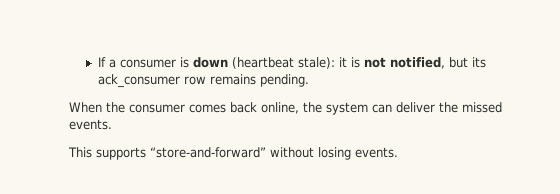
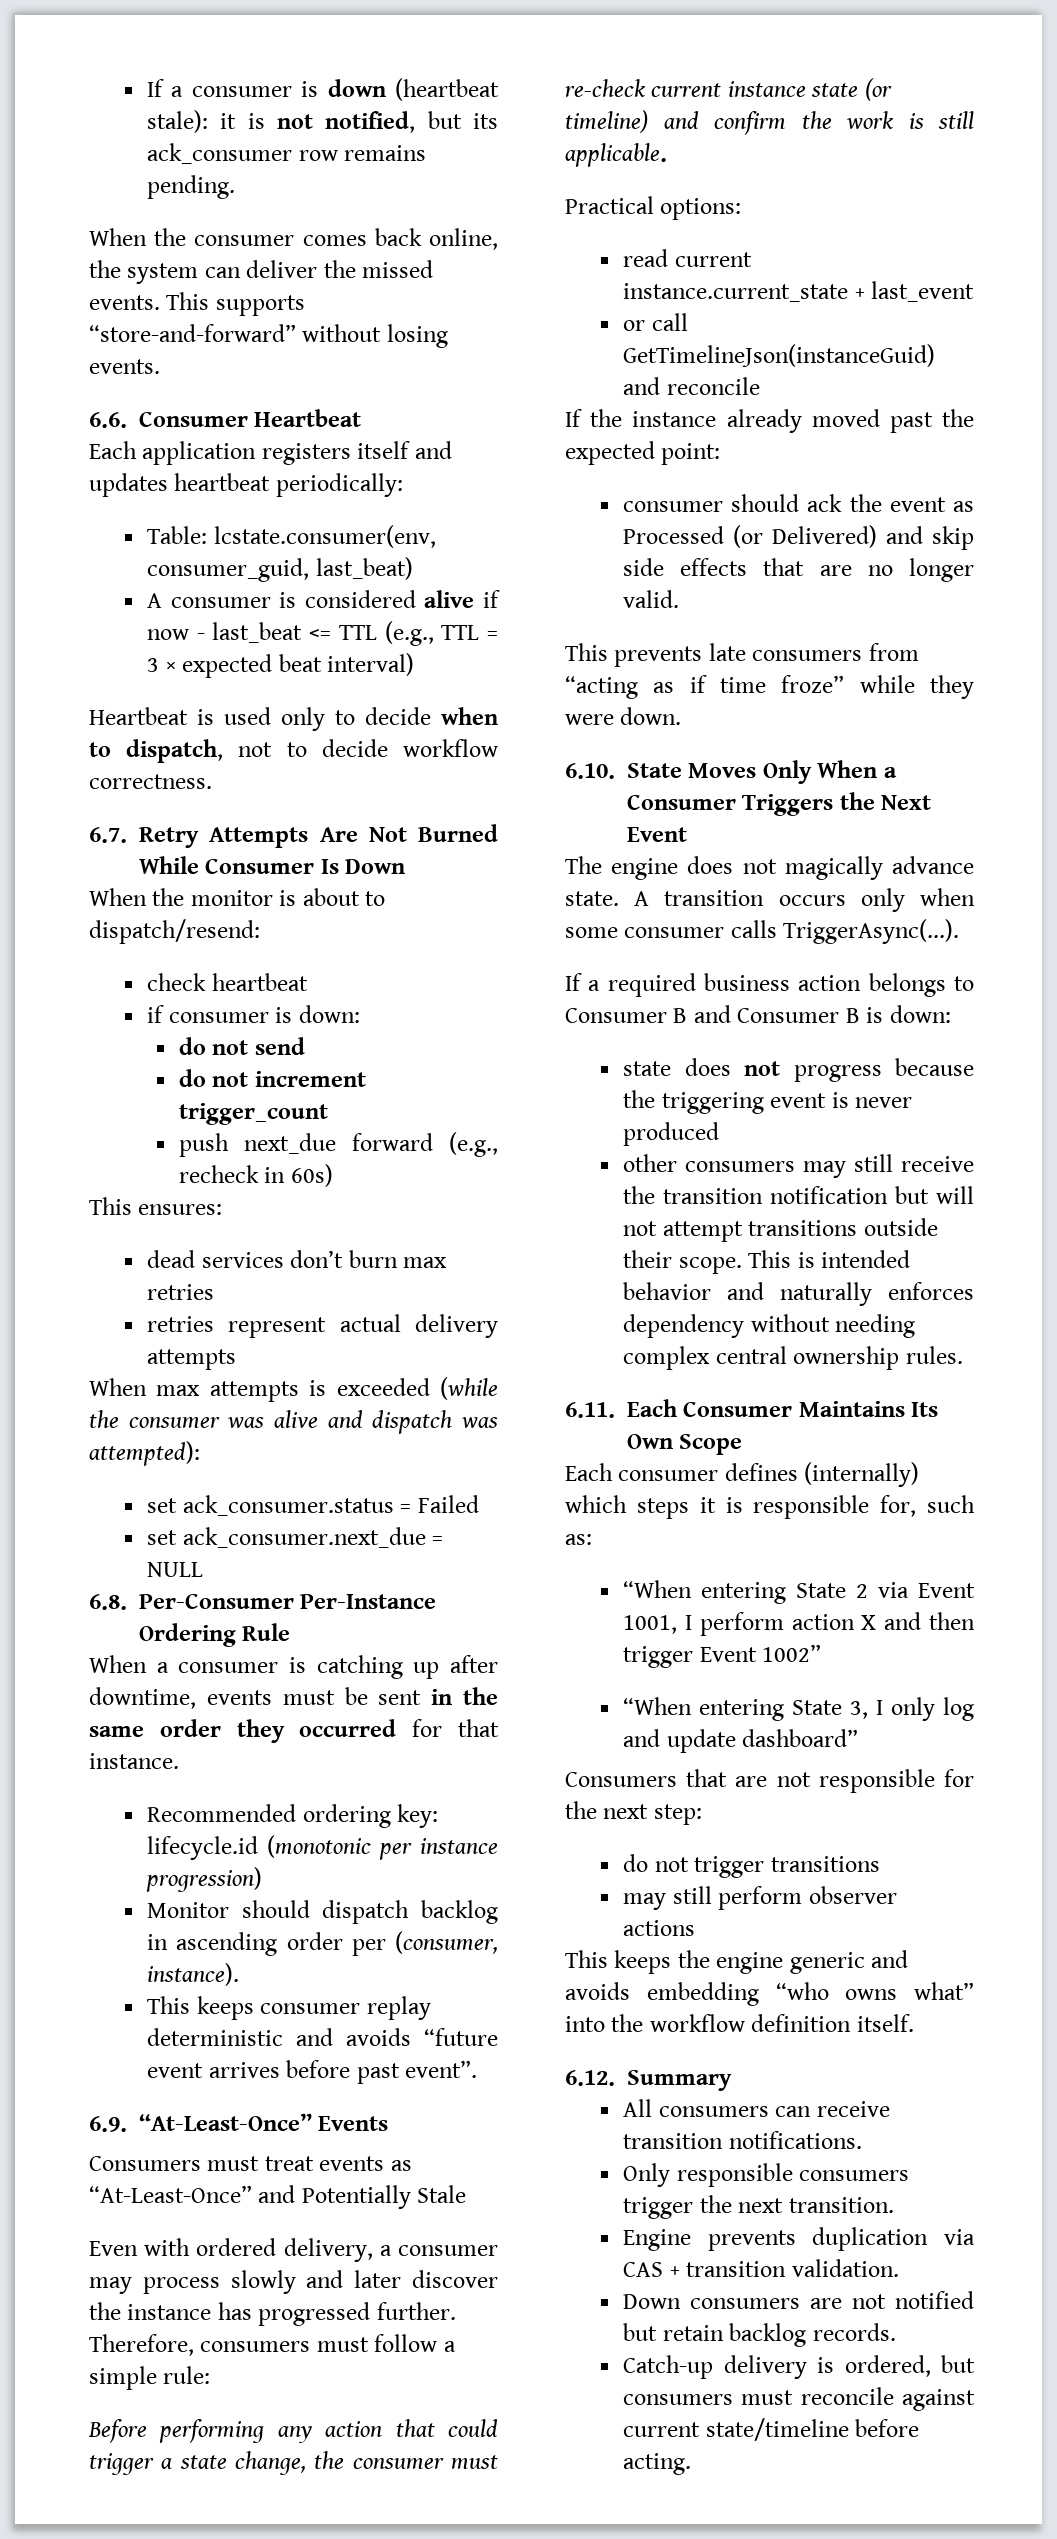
- When the consumer comes back online, the system can deliver the missed events.
- This supports “store-and-forward” without losing events.
+ When the consumer comes back online, the system can deliver the missed events. This supports “store-and-forward” without losing events.
+ 6.6. Consumer Heartbeat
+ Each application registers itself and updates heartbeat periodically:
+ Table: lcstate.consumer(env, consumer_guid, last_beat)
+ A consumer is considered alive if now - last_beat <= TTL (e.g., TTL = 3 × expected beat interval)
+ Heartbeat is used only to decide when to dispatch, not to decide workflow correctness.
+ 6.7. Retry Attempts Are Not Burned While Consumer Is Down
+ When the monitor is about to dispatch/resend:
+ check heartbeat
+ if consumer is down:
+ do not send
+ do not increment trigger_count
+ push next_due forward (e.g., recheck in 60s)
+ This ensures:
+ dead services don’t burn max retries
+ retries represent actual delivery attempts
+ When max attempts is exceeded (while the consumer was alive and dispatch was attempted):
+ set ack_consumer.status = Failed
+ set ack_consumer.next_due = NULL
+ 6.8. Per-Consumer Per-Instance Ordering Rule
+ When a consumer is catching up after downtime, events must be sent in the same order they occurred for that instance.
+ Recommended ordering key: lifecycle.id (monotonic per instance progression)
+ Monitor should dispatch backlog in ascending order per (consumer, instance).
+ This keeps consumer replay deterministic and avoids “future event arrives before past event”.
+ 6.9. “At-Least-Once” Events
+ Consumers must treat events as “At-Least-Once” and Potentially Stale
+ Even with ordered delivery, a consumer may process slowly and later discover the instance has progressed further. Therefore, consumers must follow a simple rule:
+ Before performing any action that could trigger a state change, the consumer must re-check current instance state (or timeline) and confirm the work is still applicable.
+ Practical options:
+ read current instance.current_state + last_event
+ or call GetTimelineJson(instanceGuid) and reconcile
+ If the instance already moved past the expected point:
+ consumer should ack the event as Processed (or Delivered) and skip side effects that are no longer valid.
+ This prevents late consumers from “acting as if time froze” while they were down.
+ 6.10. State Moves Only When a Consumer Triggers the Next Event
+ The engine does not magically advance state. A transition occurs only when some consumer calls TriggerAsync(...).
+ If a required business action belongs to Consumer B and Consumer B is down:
+ state does not progress because the triggering event is never produced
+ other consumers may still receive the transition notification but will not attempt transitions outside their scope. This is intended behavior and naturally enforces dependency without needing complex central ownership rules.
+ 6.11. Each Consumer Maintains Its Own Scope
+ Each consumer defines (internally) which steps it is responsible for, such as:
+ “When entering State 2 via Event 1001, I perform action X and then trigger Event 1002”
+ “When entering State 3, I only log and update dashboard”
+ Consumers that are not responsible for the next step:
+ do not trigger transitions
+ may still perform observer actions
+ This keeps the engine generic and avoids embedding “who owns what” into the workflow definition itself.
+ 6.12. Summary
+ All consumers can receive transition notifications.
+ Only responsible consumers trigger the next transition.
+ Engine prevents duplication via CAS + transition validation.
+ Down consumers are not notified but retain backlog records.
+ Catch-up delivery is ordered, but consumers must reconcile against current state/timeline before acting.

